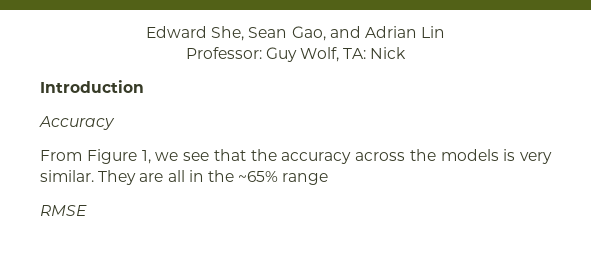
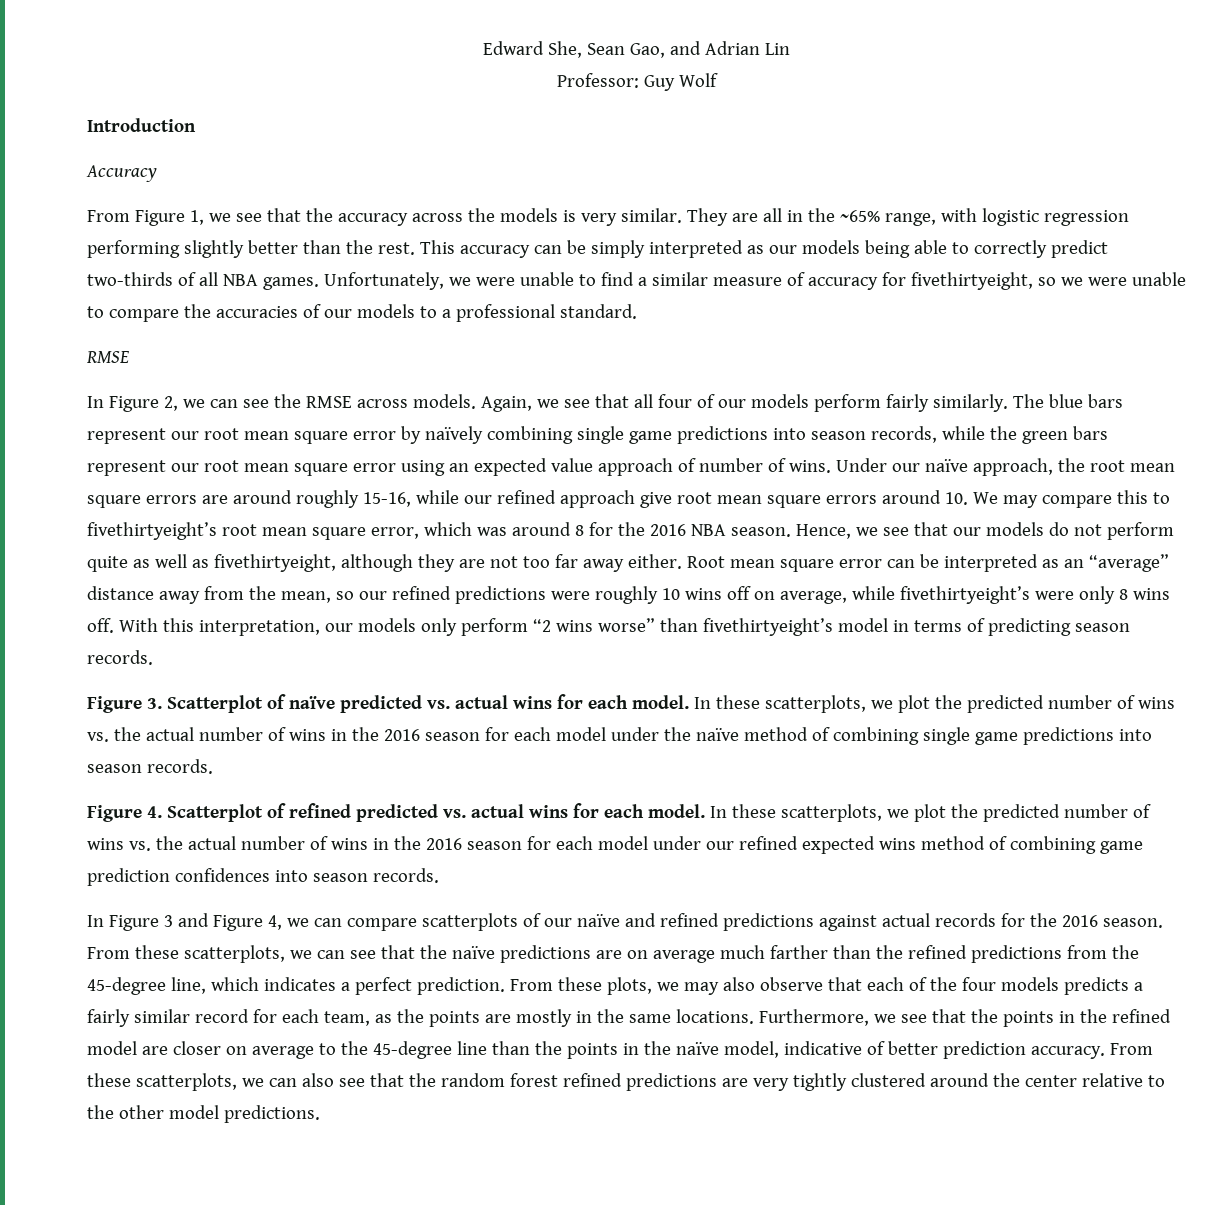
- Professor: Guy Wolf, TA: Nick
+ Professor: Guy Wolf
- They are all in the ~65% range
+ They are all in the ~65% range, with logistic regression performing slightly better than the rest. This accuracy can be simply interpreted as our models being able to correctly predict two-thirds of all NBA games. Unfortunately, we were unable to find a similar measure of accuracy for fivethirtyeight, so we were unable to compare the accuracies of our models to a professional standard.
  RMSE
+ In Figure 2, we can see the RMSE across models. Again, we see that all four of our models perform fairly similarly. The blue bars represent our root mean square error by naïvely combining single game predictions into season records, while the green bars represent our root mean square error using an expected value approach of number of wins. Under our naïve approach, the root mean square errors are around roughly 15-16, while our refined approach give root mean square errors around 10. We may compare this to fivethirtyeight’s root mean square error, which was around 8 for the 2016 NBA season. Hence, we see that our models do not perform quite as well as fivethirtyeight, although they are not too far away either. Root mean square error can be interpreted as an “average” distance away from the mean, so our refined predictions were roughly 10 wins off on average, while fivethirtyeight’s were only 8 wins off. With this interpretation, our models only perform “2 wins worse” than fivethirtyeight’s model in terms of predicting season records.
+ Figure 3. Scatterplot of naïve predicted vs. actual wins for each model. In these scatterplots, we plot the predicted number of wins vs. the actual number of wins in the 2016 season for each model under the naïve method of combining single game predictions into season records.
+ Figure 4. Scatterplot of refined predicted vs. actual wins for each model. In these scatterplots, we plot the predicted number of wins vs. the actual number of wins in the 2016 season for each model under our refined expected wins method of combining game prediction confidences into season records.
+ In Figure 3 and Figure 4, we can compare scatterplots of our naïve and refined predictions against actual records for the 2016 season. From these scatterplots, we can see that the naïve predictions are on average much farther than the refined predictions from the 45-degree line, which indicates a perfect prediction. From these plots, we may also observe that each of the four models predicts a fairly similar record for each team, as the points are mostly in the same locations. Furthermore, we see that the points in the refined model are closer on average to the 45-degree line than the points in the naïve model, indicative of better prediction accuracy. From these scatterplots, we can also see that the random forest refined predictions are very tightly clustered around the center relative to the other model predictions.

